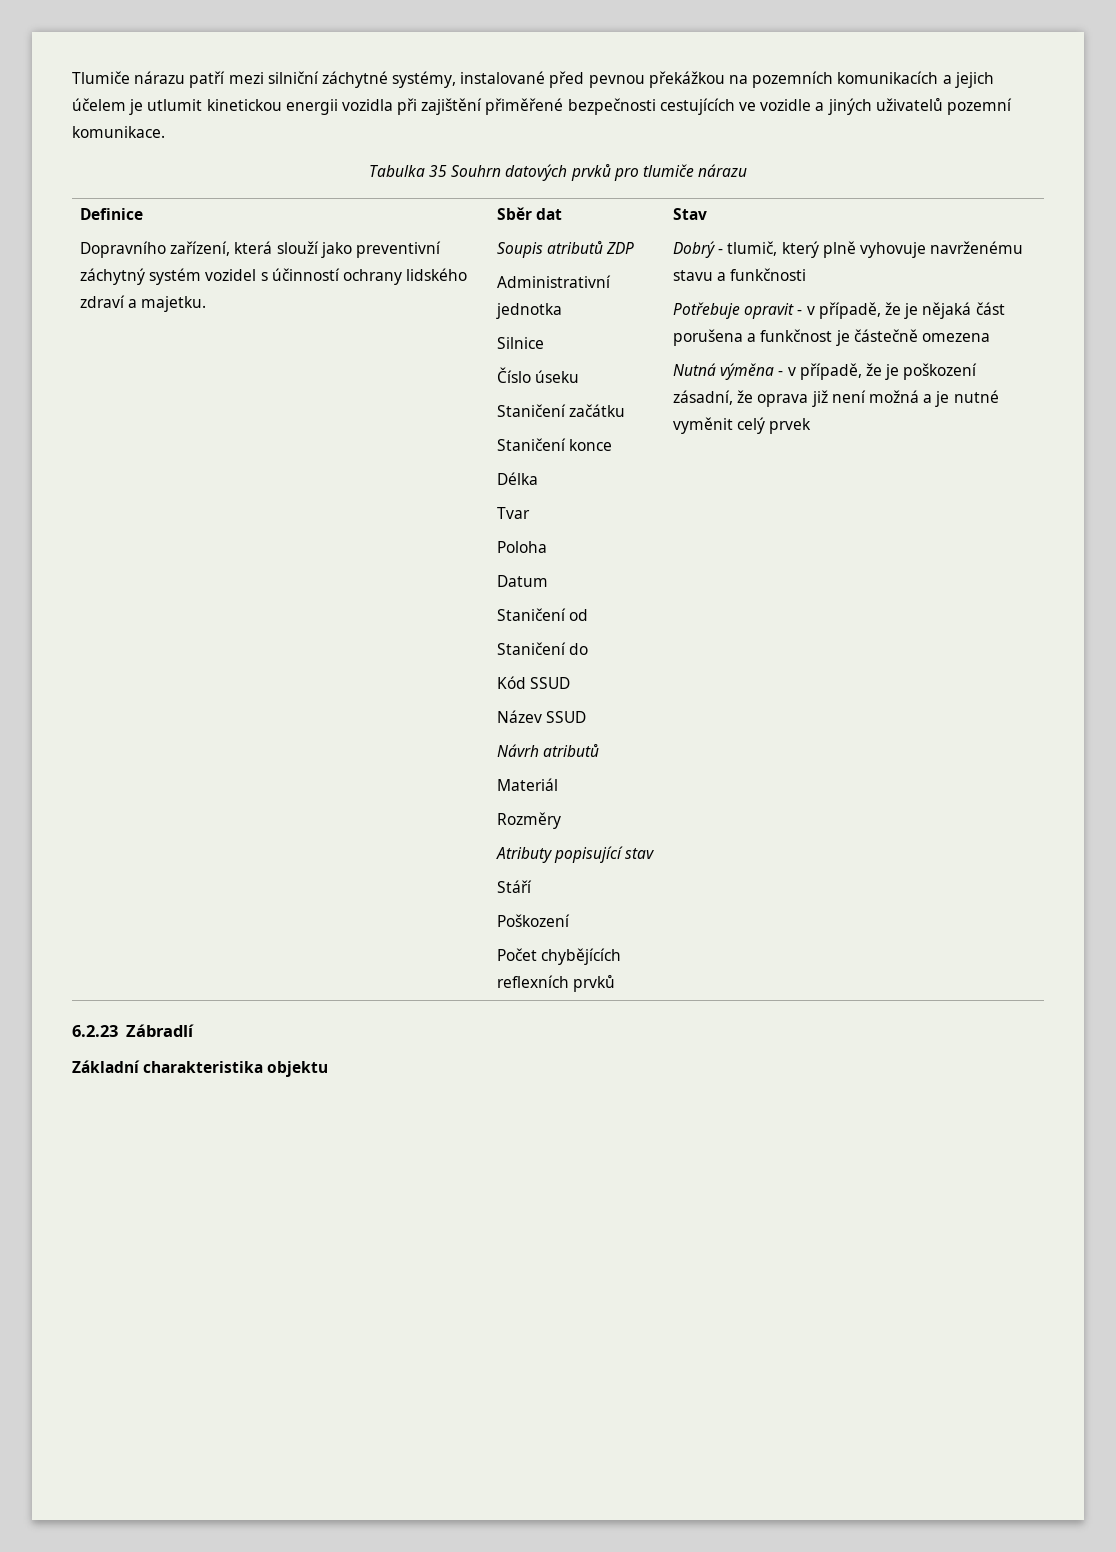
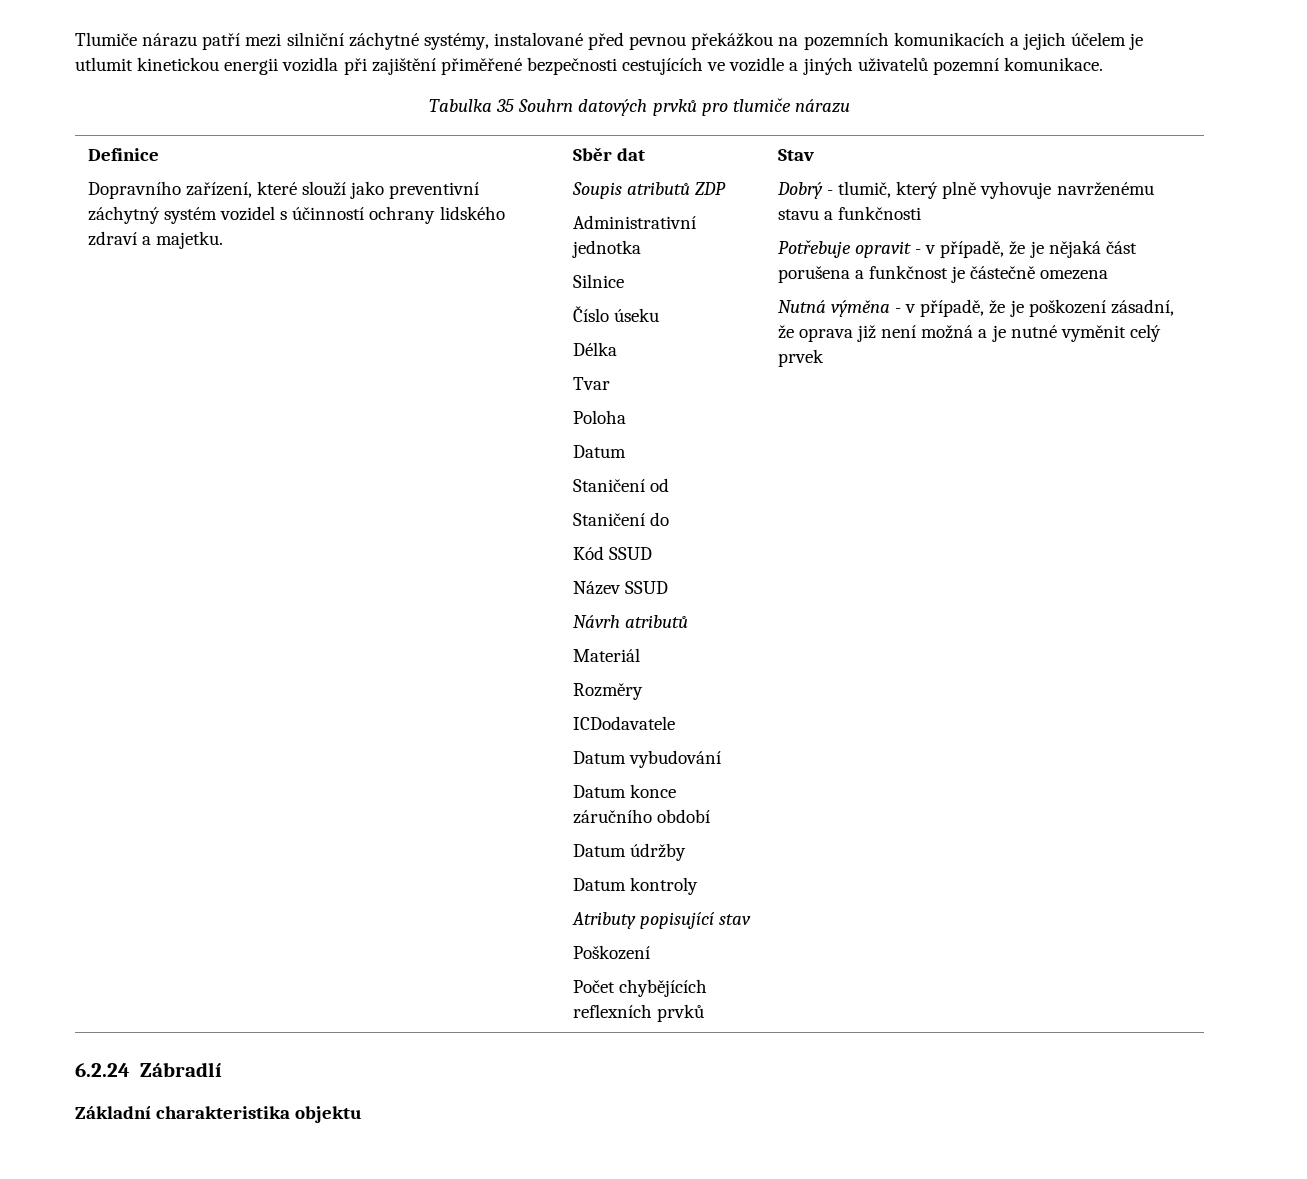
- Dopravního zařízení, která slouží jako preventivní záchytný systém vozidel s účinností ochrany lidského zdraví a majetku.
+ Dopravního zařízení, které slouží jako preventivní záchytný systém vozidel s účinností ochrany lidského zdraví a majetku.
- Staničení začátku
- Staničení konce
+ ICDodavatele
+ Datum vybudování
+ Datum konce záručního období
+ Datum údržby
+ Datum kontroly
- Stáří
- 6.2.23 Zábradlí
+ 6.2.24 Zábradlí

